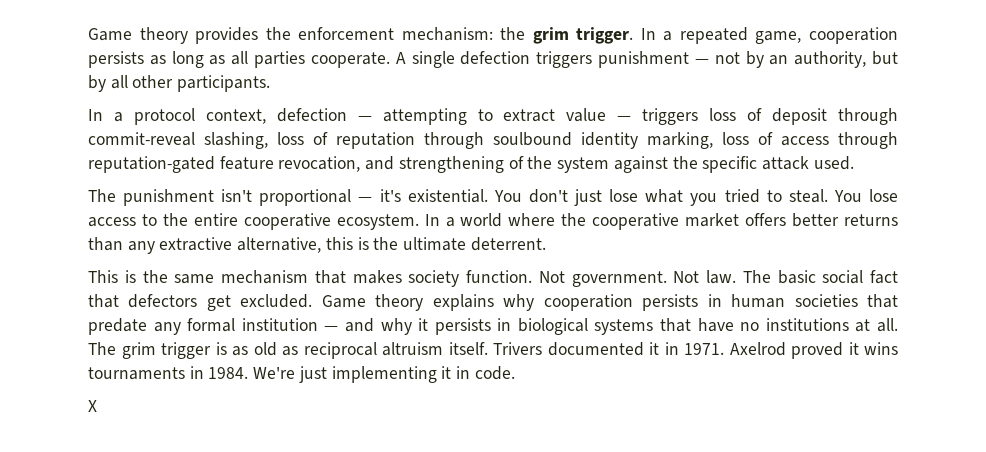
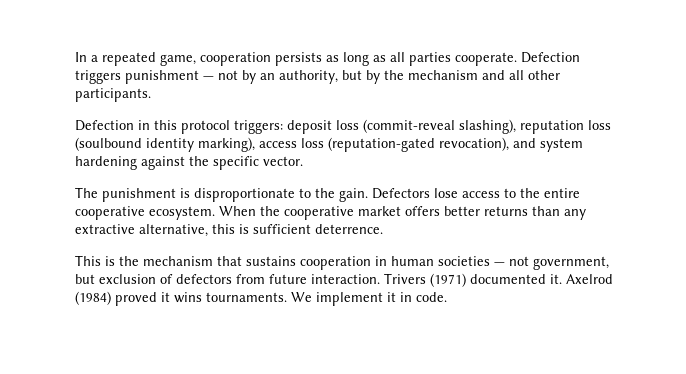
- Game theory provides the enforcement mechanism: the grim trigger.
- A single defection triggers punishment — not by an authority, but by all other participants.
+ Defection triggers punishment — not by an authority, but by the mechanism and all other participants.
- In a protocol context, defection — attempting to extract value — triggers loss of deposit through commit-reveal slashing, loss of reputation through soulbound identity marking, loss of access through reputation-gated feature revocation, and strengthening of the system against the specific attack used.
+ Defection in this protocol triggers: deposit loss (commit-reveal slashing), reputation loss (soulbound identity marking), access loss (reputation-gated revocation), and system hardening against the specific vector.
- The punishment isn't proportional — it's existential. You don't just lose what you tried to steal. You lose access to the entire cooperative ecosystem.
+ The punishment is disproportionate to the gain. Defectors lose access to the entire cooperative ecosystem.
- In a world where the cooperative market offers better returns than any extractive alternative, this is the ultimate deterrent.
+ When the cooperative market offers better returns than any extractive alternative, this is sufficient deterrence.
- This is the same mechanism that makes society function. Not government. Not law. The basic social fact that defectors get excluded. Game theory explains why cooperation persists in human societies that predate any formal institution — and why it persists in biological systems that have no institutions at all. The grim trigger is as old as reciprocal altruism itself. Trivers documented it in 1971. Axelrod proved it wins tournaments in 1984. We're just implementing it in code.
+ This is the mechanism that sustains cooperation in human societies — not government, but exclusion of defectors from future interaction. Trivers (1971) documented it. Axelrod (1984) proved it wins tournaments. We implement it in code.
- X

